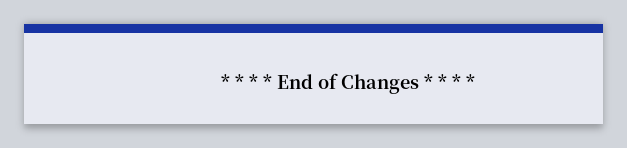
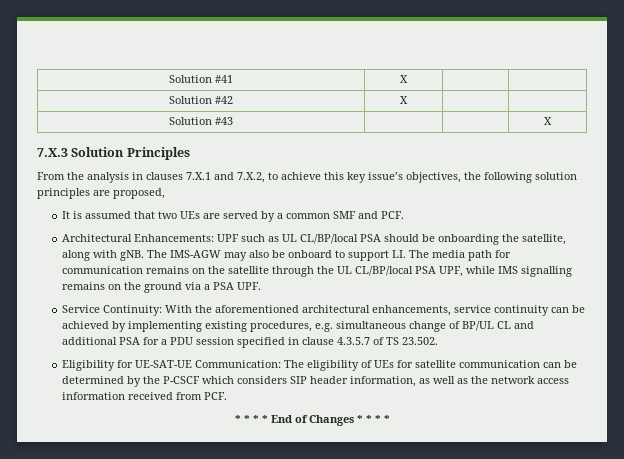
+ Solution #41 | X | |
+ Solution #42 | X | |
+ Solution #43 | | | X
+ 7.X.3 Solution Principles
+ From the analysis in clauses 7.X.1 and 7.X.2, to achieve this key issue’s objectives, the following solution principles are proposed,
+ It is assumed that two UEs are served by a common SMF and PCF.
+ Architectural Enhancements: UPF such as UL CL/BP/local PSA should be onboarding the satellite, along with gNB. The IMS-AGW may also be onboard to support LI. The media path for communication remains on the satellite through the UL CL/BP/local PSA UPF, while IMS signalling remains on the ground via a PSA UPF.
+ Service Continuity: With the aforementioned architectural enhancements, service continuity can be achieved by implementing existing procedures, e.g. simultaneous change of BP/UL CL and additional PSA for a PDU session specified in clause 4.3.5.7 of TS 23.502.
+ Eligibility for UE-SAT-UE Communication: The eligibility of UEs for satellite communication can be determined by the P-CSCF which considers SIP header information, as well as the network access information received from PCF.

